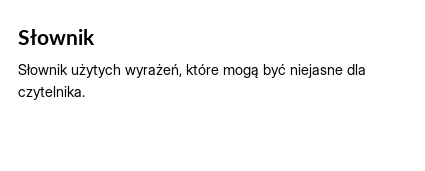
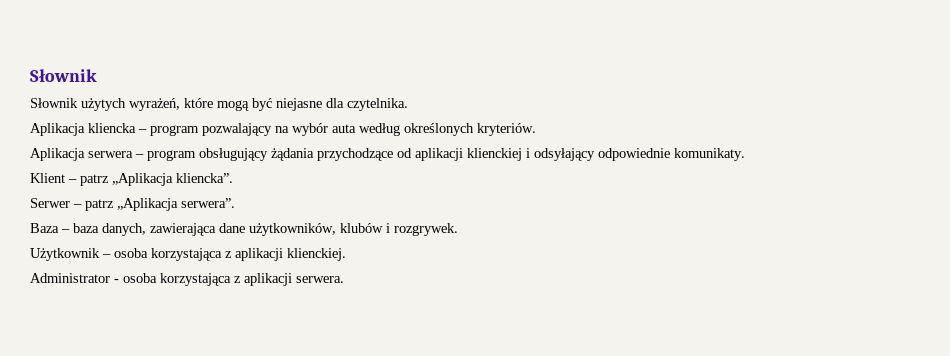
+ Aplikacja kliencka – program pozwalający na wybór auta według określonych kryteriów.
+ Aplikacja serwera – program obsługujący żądania przychodzące od aplikacji klienckiej i odsyłający odpowiednie komunikaty.
+ Klient – patrz „Aplikacja kliencka”.
+ Serwer – patrz „Aplikacja serwera”.
+ Baza – baza danych, zawierająca dane użytkowników, klubów i rozgrywek.
+ Użytkownik – osoba korzystająca z aplikacji klienckiej.
+ Administrator - osoba korzystająca z aplikacji serwera.

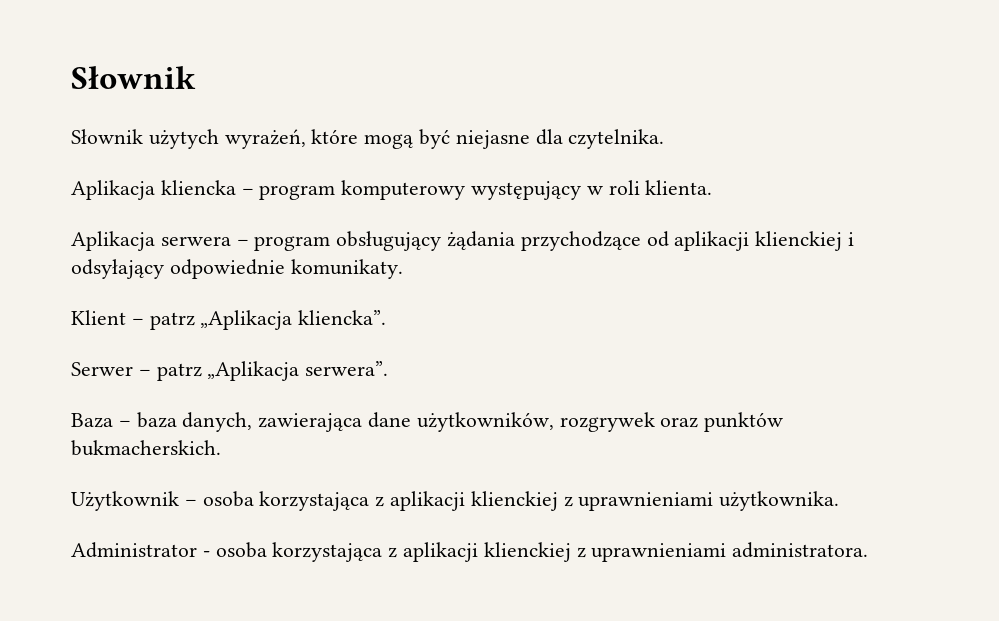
- Aplikacja kliencka – program pozwalający na wybór auta według określonych kryteriów.
+ Aplikacja kliencka – program komputerowy występujący w roli klienta.
- Baza – baza danych, zawierająca dane użytkowników, klubów i rozgrywek.
+ Baza – baza danych, zawierająca dane użytkowników, rozgrywek oraz punktów bukmacherskich.
- Użytkownik – osoba korzystająca z aplikacji klienckiej.
+ Użytkownik – osoba korzystająca z aplikacji klienckiej z uprawnieniami użytkownika.
- Administrator - osoba korzystająca z aplikacji serwera.
+ Administrator - osoba korzystająca z aplikacji klienckiej z uprawnieniami administratora.

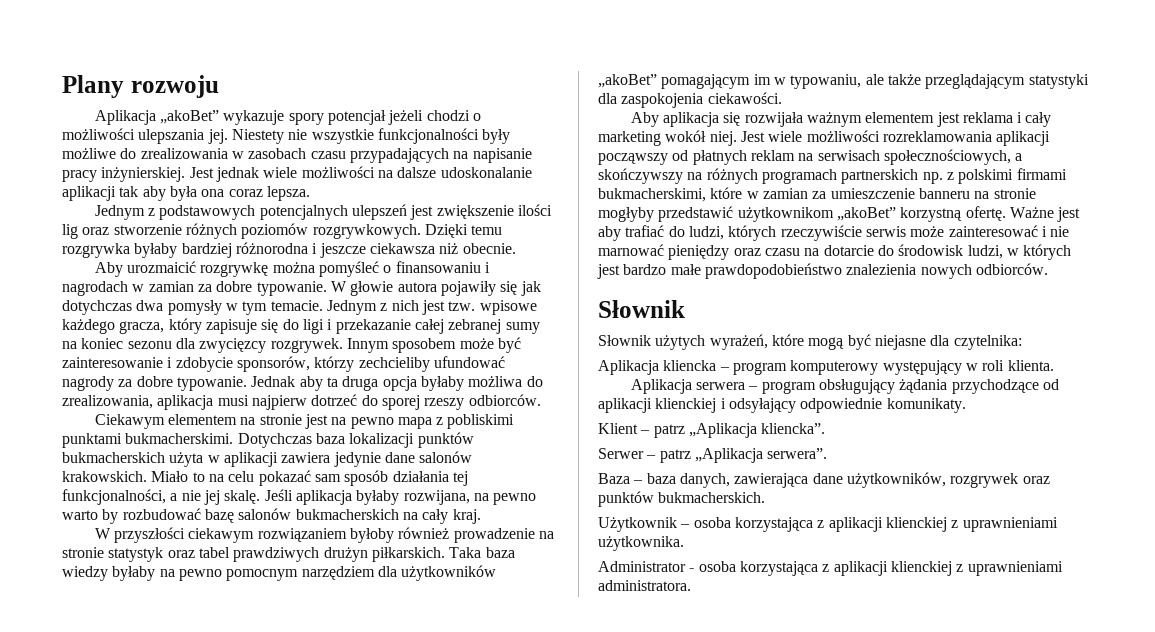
+ Plany rozwoju
+ Aplikacja „akoBet” wykazuje spory potencjał jeżeli chodzi o możliwości ulepszania jej. Niestety nie wszystkie funkcjonalności były możliwe do zrealizowania w zasobach czasu przypadających na napisanie pracy inżynierskiej. Jest jednak wiele możliwości na dalsze udoskonalanie aplikacji tak aby była ona coraz lepsza.
+ Jednym z podstawowych potencjalnych ulepszeń jest zwiększenie ilości lig oraz stworzenie różnych poziomów rozgrywkowych. Dzięki temu rozgrywka byłaby bardziej różnorodna i jeszcze ciekawsza niż obecnie.
+ Aby urozmaicić rozgrywkę można pomyśleć o finansowaniu i nagrodach w zamian za dobre typowanie. W głowie autora pojawiły się jak dotychczas dwa pomysły w tym temacie. Jednym z nich jest tzw. wpisowe każdego gracza, który zapisuje się do ligi i przekazanie całej zebranej sumy na koniec sezonu dla zwycięzcy rozgrywek. Innym sposobem może być zainteresowanie i zdobycie sponsorów, którzy zechcieliby ufundować nagrody za dobre typowanie. Jednak aby ta druga opcja byłaby możliwa do zrealizowania, aplikacja musi najpierw dotrzeć do sporej rzeszy odbiorców.
+ Ciekawym elementem na stronie jest na pewno mapa z pobliskimi punktami bukmacherskimi. Dotychczas baza lokalizacji punktów bukmacherskich użyta w aplikacji zawiera jedynie dane salonów krakowskich. Miało to na celu pokazać sam sposób działania tej funkcjonalności, a nie jej skalę. Jeśli aplikacja byłaby rozwijana, na pewno warto by rozbudować bazę salonów bukmacherskich na cały kraj.
+ W przyszłości ciekawym rozwiązaniem byłoby również prowadzenie na stronie statystyk oraz tabel prawdziwych drużyn piłkarskich. Taka baza wiedzy byłaby na pewno pomocnym narzędziem dla użytkowników „akoBet” pomagającym im w typowaniu, ale także przeglądającym statystyki dla zaspokojenia ciekawości.
+ Aby aplikacja się rozwijała ważnym elementem jest reklama i cały marketing wokół niej. Jest wiele możliwości rozreklamowania aplikacji począwszy od płatnych reklam na serwisach społecznościowych, a skończywszy na różnych programach partnerskich np. z polskimi firmami bukmacherskimi, które w zamian za umieszczenie banneru na stronie mogłyby przedstawić użytkownikom „akoBet” korzystną ofertę. Ważne jest aby trafiać do ludzi, których rzeczywiście serwis może zainteresować i nie marnować pieniędzy oraz czasu na dotarcie do środowisk ludzi, w których jest bardzo małe prawdopodobieństwo znalezienia nowych odbiorców.
- Słownik użytych wyrażeń, które mogą być niejasne dla czytelnika.
+ Słownik użytych wyrażeń, które mogą być niejasne dla czytelnika:

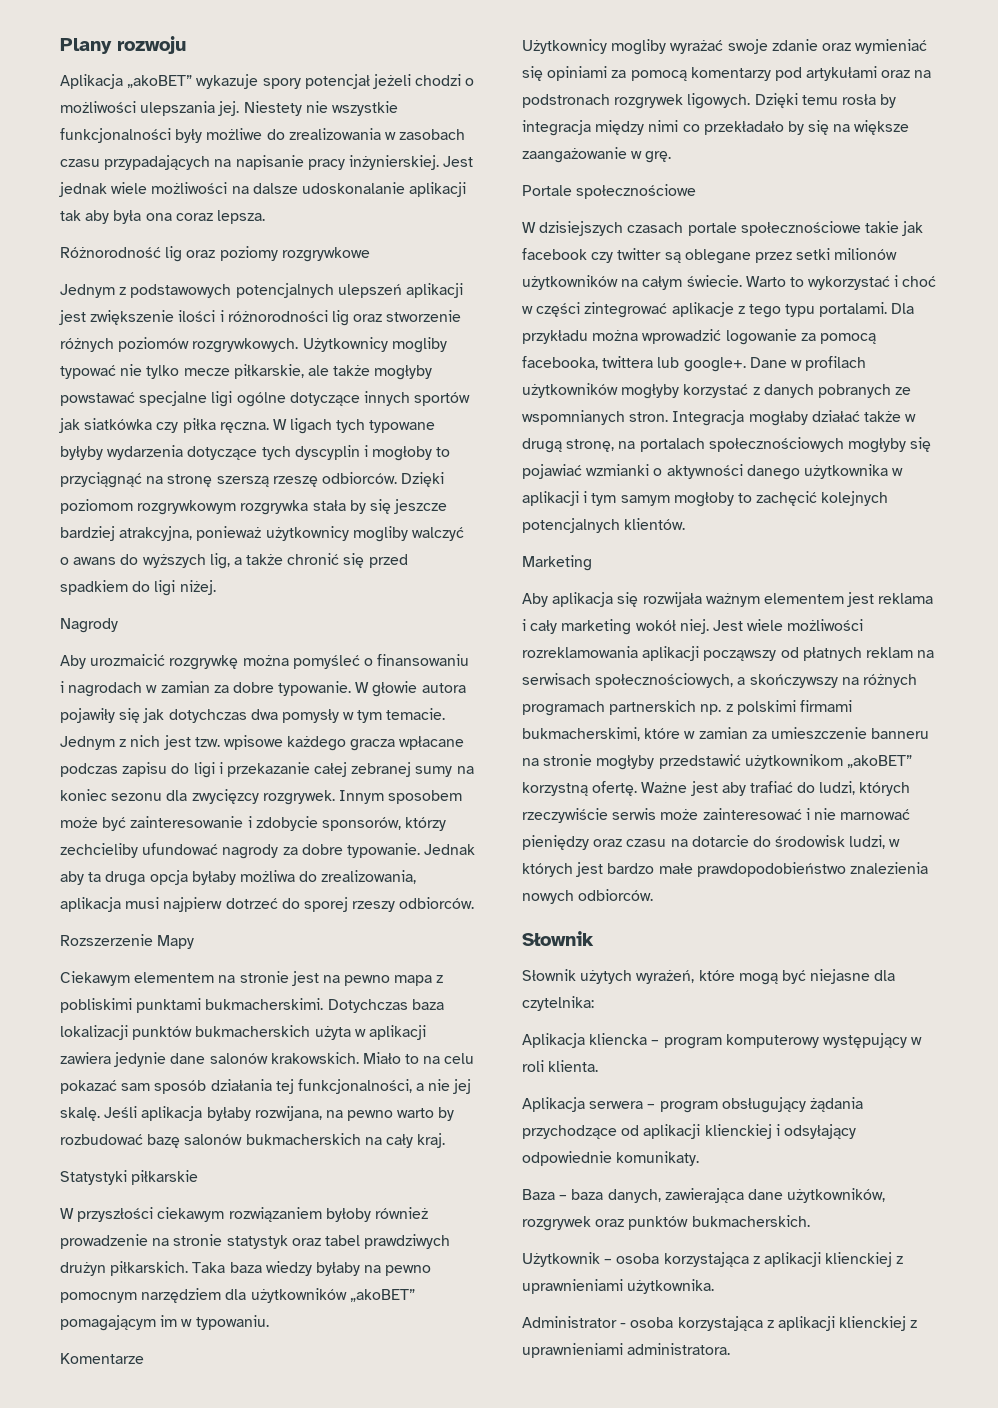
- Aplikacja „akoBet” wykazuje spory potencjał jeżeli chodzi o możliwości ulepszania jej.
+ Aplikacja „akoBET” wykazuje spory potencjał jeżeli chodzi o możliwości ulepszania jej.
+ Różnorodność lig oraz poziomy rozgrywkowe
- Jednym z podstawowych potencjalnych ulepszeń jest zwiększenie ilości lig oraz stworzenie różnych poziomów rozgrywkowych.
+ Jednym z podstawowych potencjalnych ulepszeń aplikacji jest zwiększenie ilości i różnorodności lig oraz stworzenie różnych poziomów rozgrywkowych.
- Dzięki temu rozgrywka byłaby bardziej różnorodna i jeszcze ciekawsza niż obecnie.
+ Użytkownicy mogliby typować nie tylko mecze piłkarskie, ale także mogłyby powstawać specjalne ligi ogólne dotyczące innych sportów jak siatkówka czy piłka ręczna. W ligach tych typowane byłyby wydarzenia dotyczące tych dyscyplin i mogłoby to przyciągnąć na stronę szerszą rzeszę odbiorców. Dzięki poziomom rozgrywkowym rozgrywka stała by się jeszcze bardziej atrakcyjna, ponieważ użytkownicy mogliby walczyć o awans do wyższych lig, a także chronić się przed spadkiem do ligi niżej.
+ Nagrody
- Jednym z nich jest tzw. wpisowe każdego gracza, który zapisuje się do ligi i przekazanie całej zebranej sumy na koniec sezonu dla zwycięzcy rozgrywek.
+ Jednym z nich jest tzw. wpisowe każdego gracza wpłacane podczas zapisu do ligi i przekazanie całej zebranej sumy na koniec sezonu dla zwycięzcy rozgrywek.
+ Rozszerzenie Mapy
+ Statystyki piłkarskie
- Taka baza wiedzy byłaby na pewno pomocnym narzędziem dla użytkowników „akoBet” pomagającym im w typowaniu, ale także przeglądającym statystyki dla zaspokojenia ciekawości.
+ Taka baza wiedzy byłaby na pewno pomocnym narzędziem dla użytkowników „akoBET” pomagającym im w typowaniu.
+ Komentarze
+ Użytkownicy mogliby wyrażać swoje zdanie oraz wymieniać się opiniami za pomocą komentarzy pod artykułami oraz na podstronach rozgrywek ligowych. Dzięki temu rosła by integracja między nimi co przekładało by się na większe zaangażowanie w grę.
+ Portale społecznościowe
+ W dzisiejszych czasach portale społecznościowe takie jak facebook czy twitter są oblegane przez setki milionów użytkowników na całym świecie. Warto to wykorzystać i choć w części zintegrować aplikacje z tego typu portalami. Dla przykładu można wprowadzić logowanie za pomocą facebooka, twittera lub google+. Dane w profilach użytkowników mogłyby korzystać z danych pobranych ze wspomnianych stron. Integracja mogłaby działać także w drugą stronę, na portalach społecznościowych mogłyby się pojawiać wzmianki o aktywności danego użytkownika w aplikacji i tym samym mogłoby to zachęcić kolejnych potencjalnych klientów.
+ Marketing
- Jest wiele możliwości rozreklamowania aplikacji począwszy od płatnych reklam na serwisach społecznościowych, a skończywszy na różnych programach partnerskich np. z polskimi firmami bukmacherskimi, które w zamian za umieszczenie banneru na stronie mogłyby przedstawić użytkownikom „akoBet” korzystną ofertę.
+ Jest wiele możliwości rozreklamowania aplikacji począwszy od płatnych reklam na serwisach społecznościowych, a skończywszy na różnych programach partnerskich np. z polskimi firmami bukmacherskimi, które w zamian za umieszczenie banneru na stronie mogłyby przedstawić użytkownikom „akoBET” korzystną ofertę.
- Klient – patrz „Aplikacja kliencka”.
- Serwer – patrz „Aplikacja serwera”.

